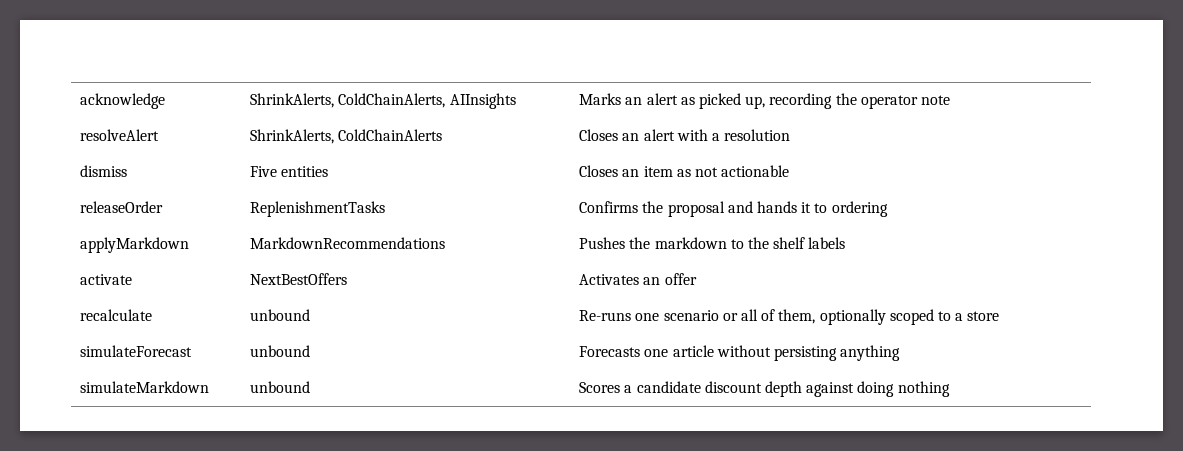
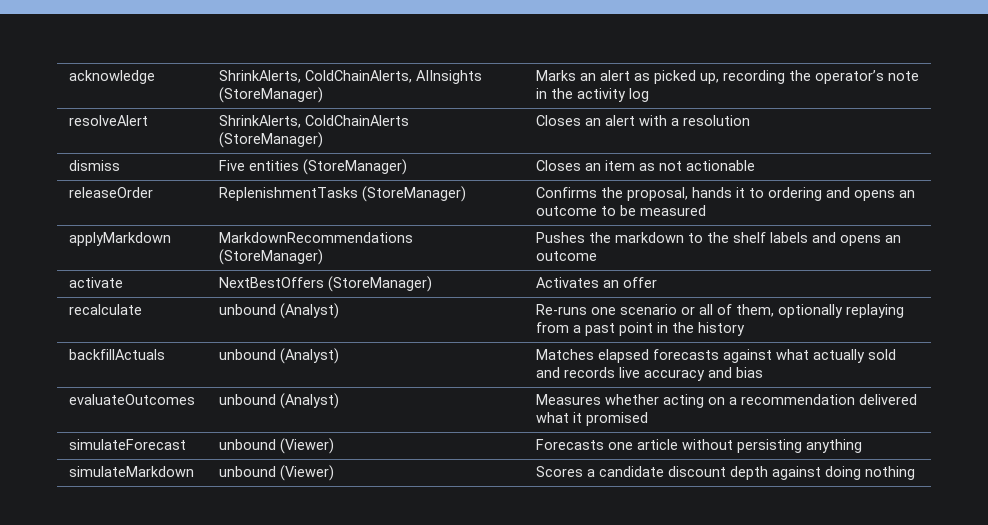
- acknowledge | ShrinkAlerts, ColdChainAlerts, AIInsights | Marks an alert as picked up, recording the operator note
+ acknowledge | ShrinkAlerts, ColdChainAlerts, AIInsights (StoreManager) | Marks an alert as picked up, recording the operator’s note in the activity log
- resolveAlert | ShrinkAlerts, ColdChainAlerts | Closes an alert with a resolution
+ resolveAlert | ShrinkAlerts, ColdChainAlerts (StoreManager) | Closes an alert with a resolution
- dismiss | Five entities | Closes an item as not actionable
+ dismiss | Five entities (StoreManager) | Closes an item as not actionable
- releaseOrder | ReplenishmentTasks | Confirms the proposal and hands it to ordering
+ releaseOrder | ReplenishmentTasks (StoreManager) | Confirms the proposal, hands it to ordering and opens an outcome to be measured
- applyMarkdown | MarkdownRecommendations | Pushes the markdown to the shelf labels
+ applyMarkdown | MarkdownRecommendations (StoreManager) | Pushes the markdown to the shelf labels and opens an outcome
- activate | NextBestOffers | Activates an offer
+ activate | NextBestOffers (StoreManager) | Activates an offer
- recalculate | unbound | Re-runs one scenario or all of them, optionally scoped to a store
+ recalculate | unbound (Analyst) | Re-runs one scenario or all of them, optionally replaying from a past point in the history
+ backfillActuals | unbound (Analyst) | Matches elapsed forecasts against what actually sold and records live accuracy and bias
+ evaluateOutcomes | unbound (Analyst) | Measures whether acting on a recommendation delivered what it promised
- simulateForecast | unbound | Forecasts one article without persisting anything
+ simulateForecast | unbound (Viewer) | Forecasts one article without persisting anything
- simulateMarkdown | unbound | Scores a candidate discount depth against doing nothing
+ simulateMarkdown | unbound (Viewer) | Scores a candidate discount depth against doing nothing

